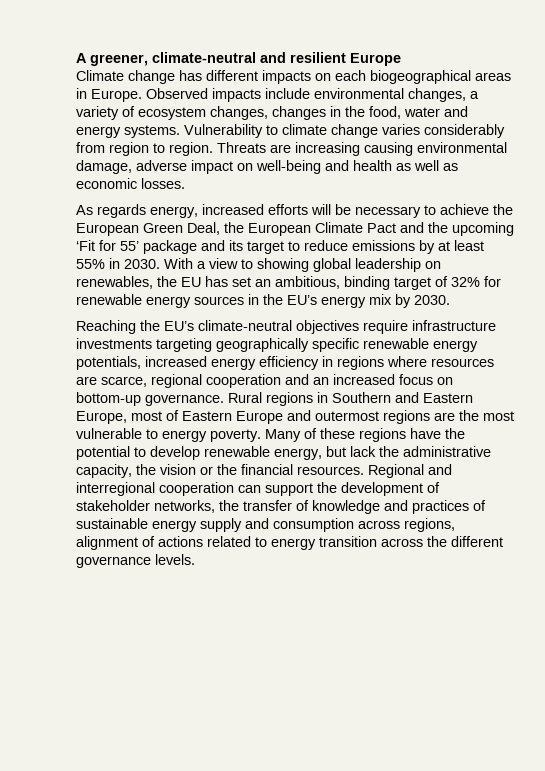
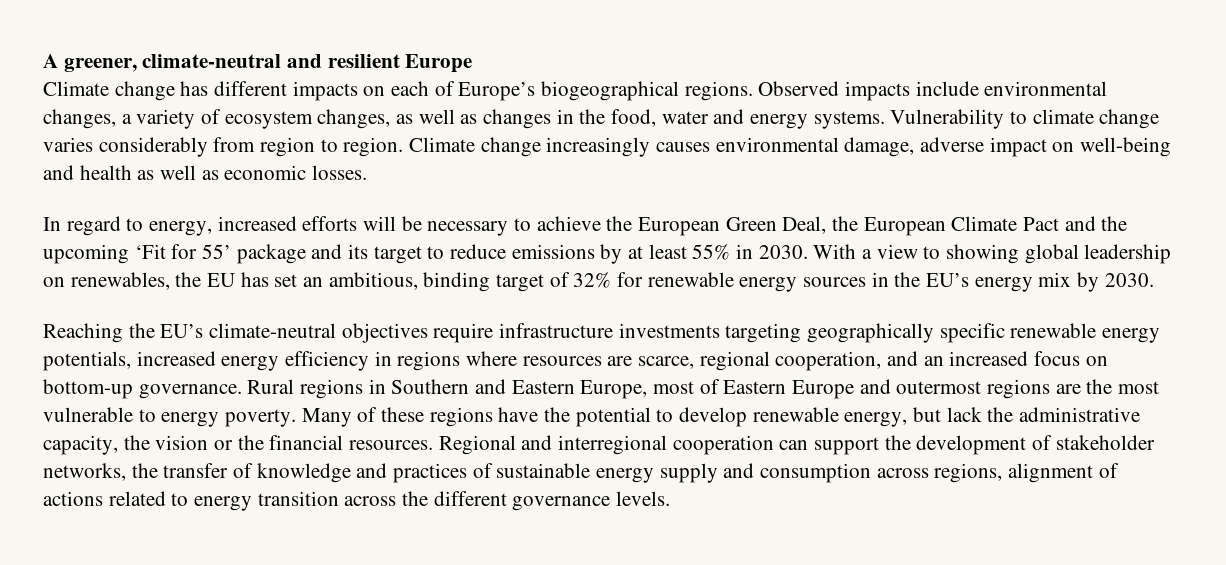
- Climate change has different impacts on each biogeographical areas in Europe.
+ Climate change has different impacts on each of Europe’s biogeographical regions.
- Observed impacts include environmental changes, a variety of ecosystem changes, changes in the food, water and energy systems.
+ Observed impacts include environmental changes, a variety of ecosystem changes, as well as changes in the food, water and energy systems.
- Threats are increasing causing environmental damage, adverse impact on well-being and health as well as economic losses.
+ Climate change increasingly causes environmental damage, adverse impact on well-being and health as well as economic losses.
- As regards energy, increased efforts will be necessary to achieve the European Green Deal, the European Climate Pact and the upcoming ‘Fit for 55’ package and its target to reduce emissions by at least 55% in 2030.
+ In regard to energy, increased efforts will be necessary to achieve the European Green Deal, the European Climate Pact and the upcoming ‘Fit for 55’ package and its target to reduce emissions by at least 55% in 2030.
- Reaching the EU’s climate-neutral objectives require infrastructure investments targeting geographically specific renewable energy potentials, increased energy efficiency in regions where resources are scarce, regional cooperation and an increased focus on bottom-up governance.
+ Reaching the EU’s climate-neutral objectives require infrastructure investments targeting geographically specific renewable energy potentials, increased energy efficiency in regions where resources are scarce, regional cooperation, and an increased focus on bottom-up governance.

